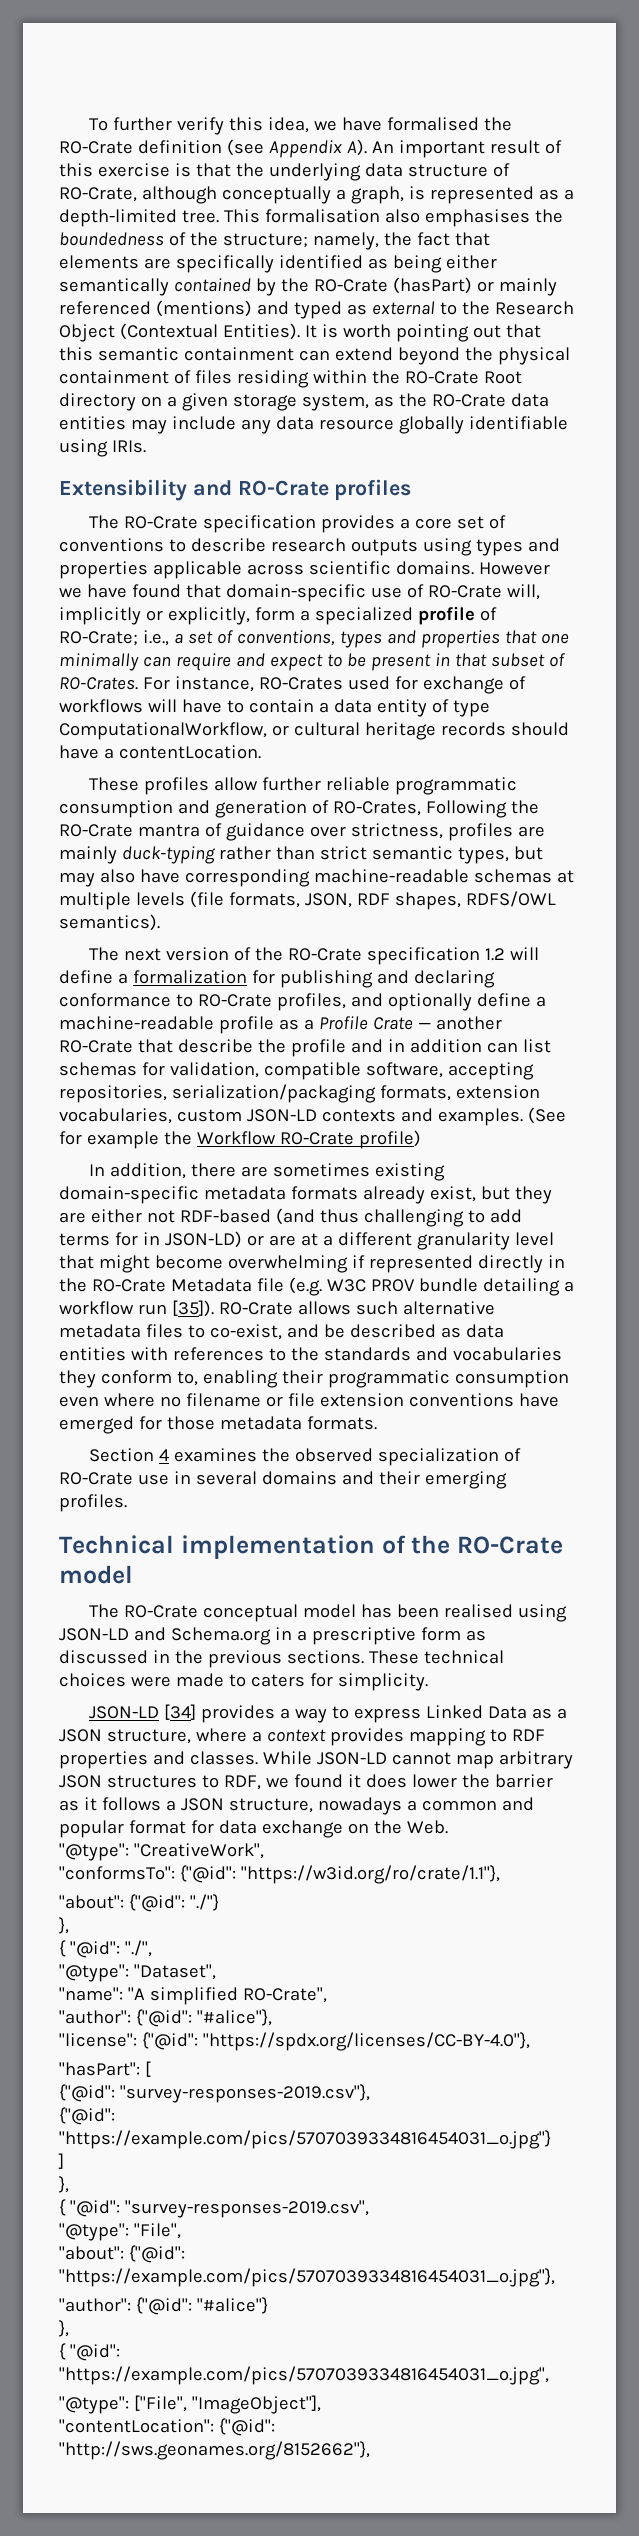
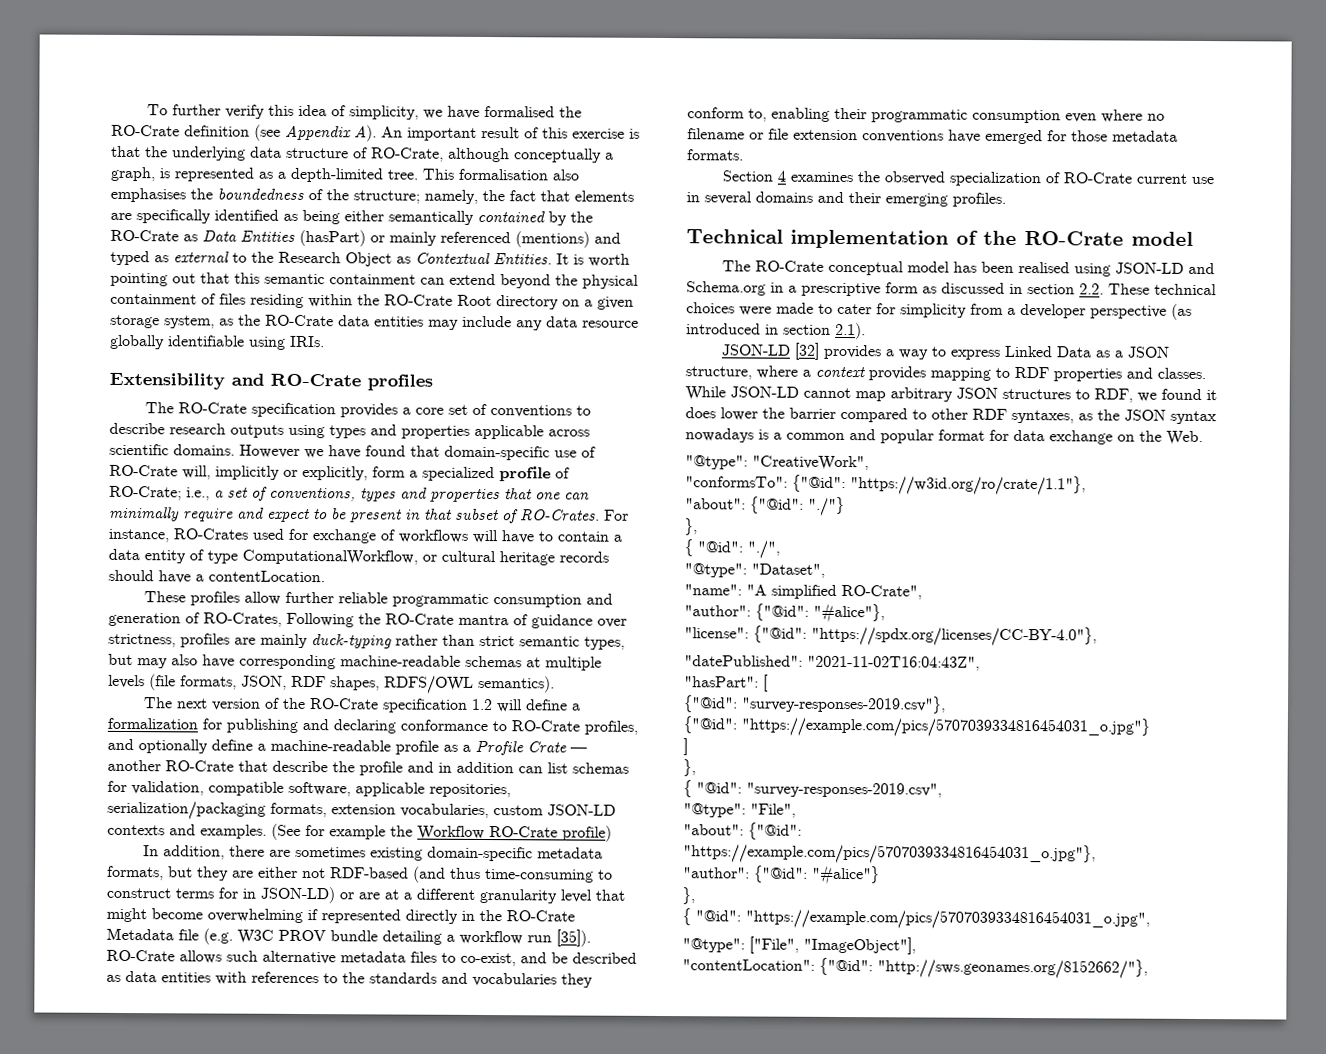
- To further verify this idea, we have formalised the RO-Crate definition (see Appendix A). An important result of this exercise is that the underlying data structure of RO-Crate, although conceptually a graph, is represented as a depth-limited tree.
+ To further verify this idea of simplicity, we have formalised the RO-Crate definition (see Appendix A). An important result of this exercise is that the underlying data structure of RO-Crate, although conceptually a graph, is represented as a depth-limited tree.
- This formalisation also emphasises the boundedness of the structure; namely, the fact that elements are specifically identified as being either semantically contained by the RO-Crate (hasPart) or mainly referenced (mentions) and typed as external to the Research Object (Contextual Entities).
+ This formalisation also emphasises the boundedness of the structure; namely, the fact that elements are specifically identified as being either semantically contained by the RO-Crate as Data Entities (hasPart) or mainly referenced (mentions) and typed as external to the Research Object as Contextual Entities.
- However we have found that domain-specific use of RO-Crate will, implicitly or explicitly, form a specialized profile of RO-Crate; i.e., a set of conventions, types and properties that one minimally can require and expect to be present in that subset of RO-Crates.
+ However we have found that domain-specific use of RO-Crate will, implicitly or explicitly, form a specialized profile of RO-Crate; i.e., a set of conventions, types and properties that one can minimally require and expect to be present in that subset of RO-Crates.
- The next version of the RO-Crate specification 1.2 will define a formalization for publishing and declaring conformance to RO-Crate profiles, and optionally define a machine-readable profile as a Profile Crate — another RO-Crate that describe the profile and in addition can list schemas for validation, compatible software, accepting repositories, serialization/packaging formats, extension vocabularies, custom JSON-LD contexts and examples.
+ The next version of the RO-Crate specification 1.2 will define a formalization for publishing and declaring conformance to RO-Crate profiles, and optionally define a machine-readable profile as a Profile Crate — another RO-Crate that describe the profile and in addition can list schemas for validation, compatible software, applicable repositories, serialization/packaging formats, extension vocabularies, custom JSON-LD contexts and examples.
- In addition, there are sometimes existing domain-specific metadata formats already exist, but they are either not RDF-based (and thus challenging to add terms for in JSON-LD) or are at a different granularity level that might become overwhelming if represented directly in the RO-Crate Metadata file (e.g. W3C PROV bundle detailing a workflow run [35]).
+ In addition, there are sometimes existing domain-specific metadata formats, but they are either not RDF-based (and thus time-consuming to construct terms for in JSON-LD) or are at a different granularity level that might become overwhelming if represented directly in the RO-Crate Metadata file (e.g. W3C PROV bundle detailing a workflow run [35]).
- Section 4 examines the observed specialization of RO-Crate use in several domains and their emerging profiles.
+ Section 4 examines the observed specialization of RO-Crate current use in several domains and their emerging profiles.
- The RO-Crate conceptual model has been realised using JSON-LD and Schema.org in a prescriptive form as discussed in the previous sections. These technical choices were made to caters for simplicity.
- JSON-LD [34] provides a way to express Linked Data as a JSON structure, where a context provides mapping to RDF properties and classes.
+ The RO-Crate conceptual model has been realised using JSON-LD and Schema.org in a prescriptive form as discussed in section 2.2. These technical choices were made to cater for simplicity from a developer perspective (as introduced in section 2.1).
+ JSON-LD [32] provides a way to express Linked Data as a JSON structure, where a context provides mapping to RDF properties and classes.
- While JSON-LD cannot map arbitrary JSON structures to RDF, we found it does lower the barrier as it follows a JSON structure, nowadays a common and popular format for data exchange on the Web.
+ While JSON-LD cannot map arbitrary JSON structures to RDF, we found it does lower the barrier compared to other RDF syntaxes, as the JSON syntax nowadays is a common and popular format for data exchange on the Web.
+ "datePublished": "2021-11-02T16:04:43Z",
- "contentLocation": {"@id": "http://sws.geonames.org/8152662"},
+ "contentLocation": {"@id": "http://sws.geonames.org/8152662/"},

